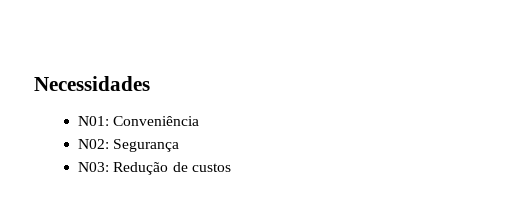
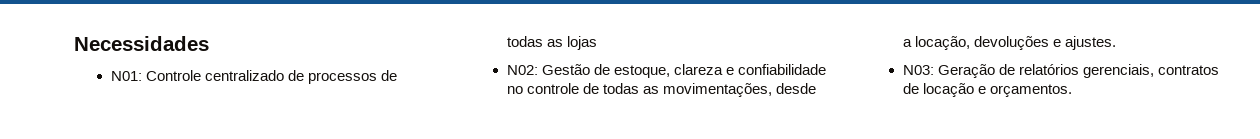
- N01: Conveniência
- N02: Segurança
- N03: Redução de custos
+ N01: Controle centralizado de processos de todas as lojas
+ N02: Gestão de estoque, clareza e confiabilidade no controle de todas as movimentações, desde a locação, devoluções e ajustes.
+ N03: Geração de relatórios gerenciais, contratos de locação e orçamentos.

